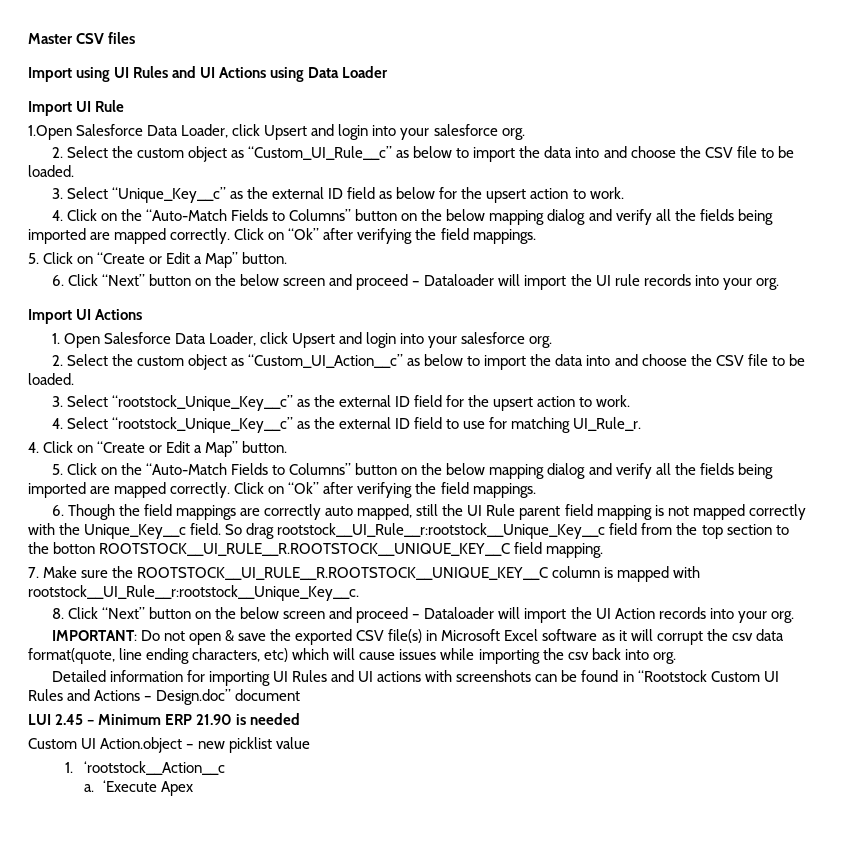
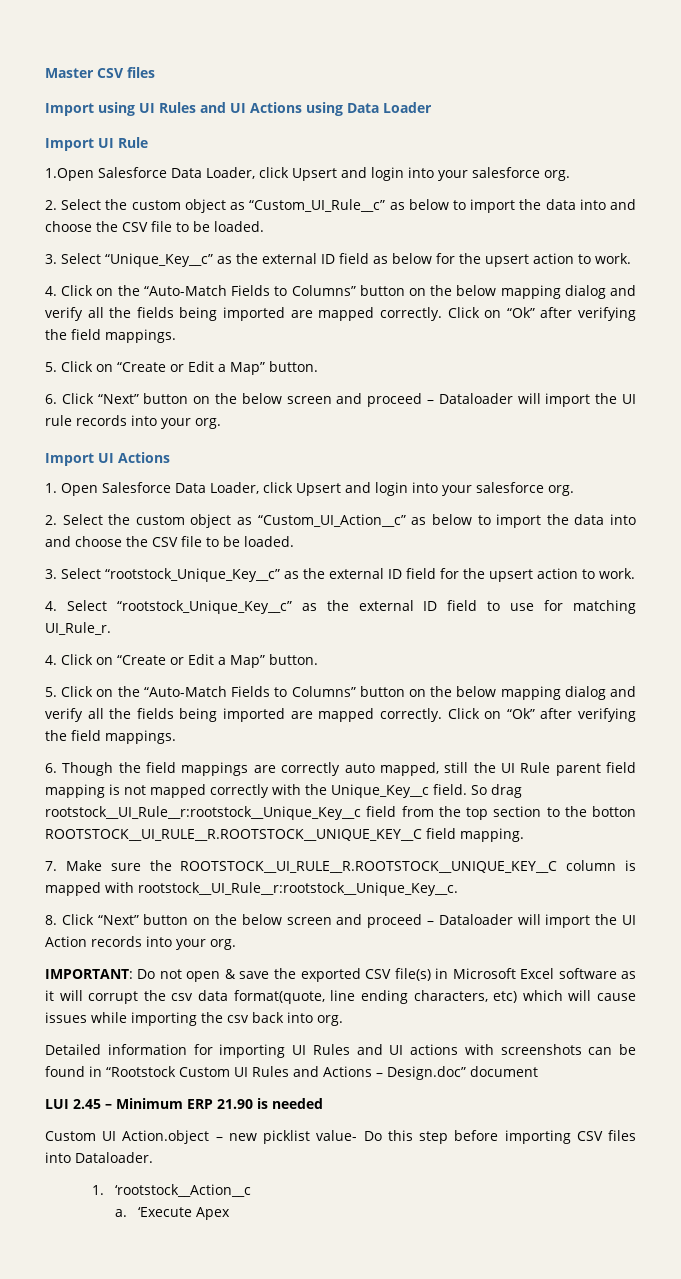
- Custom UI Action.object – new picklist value
+ Custom UI Action.object – new picklist value- Do this step before importing CSV files into Dataloader.

